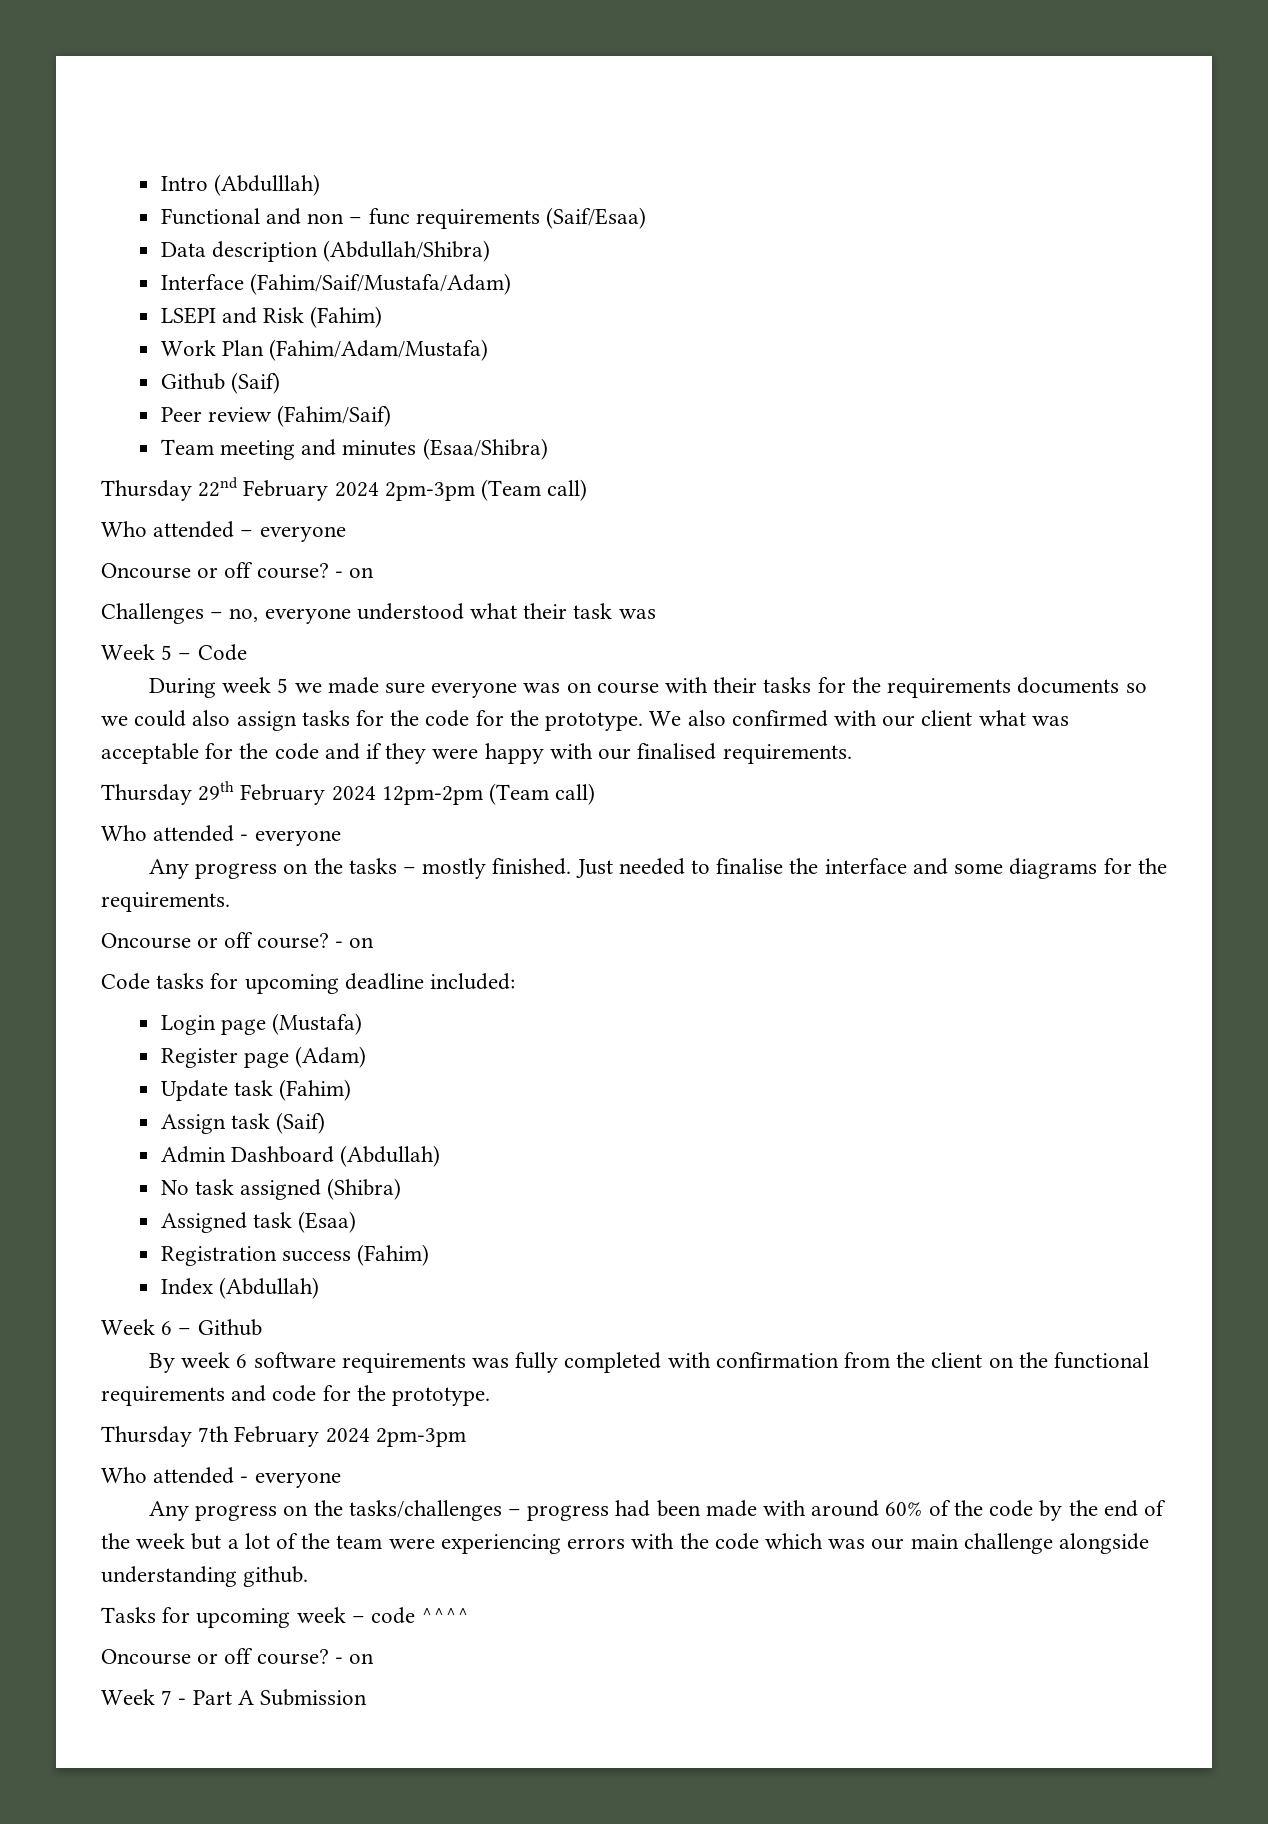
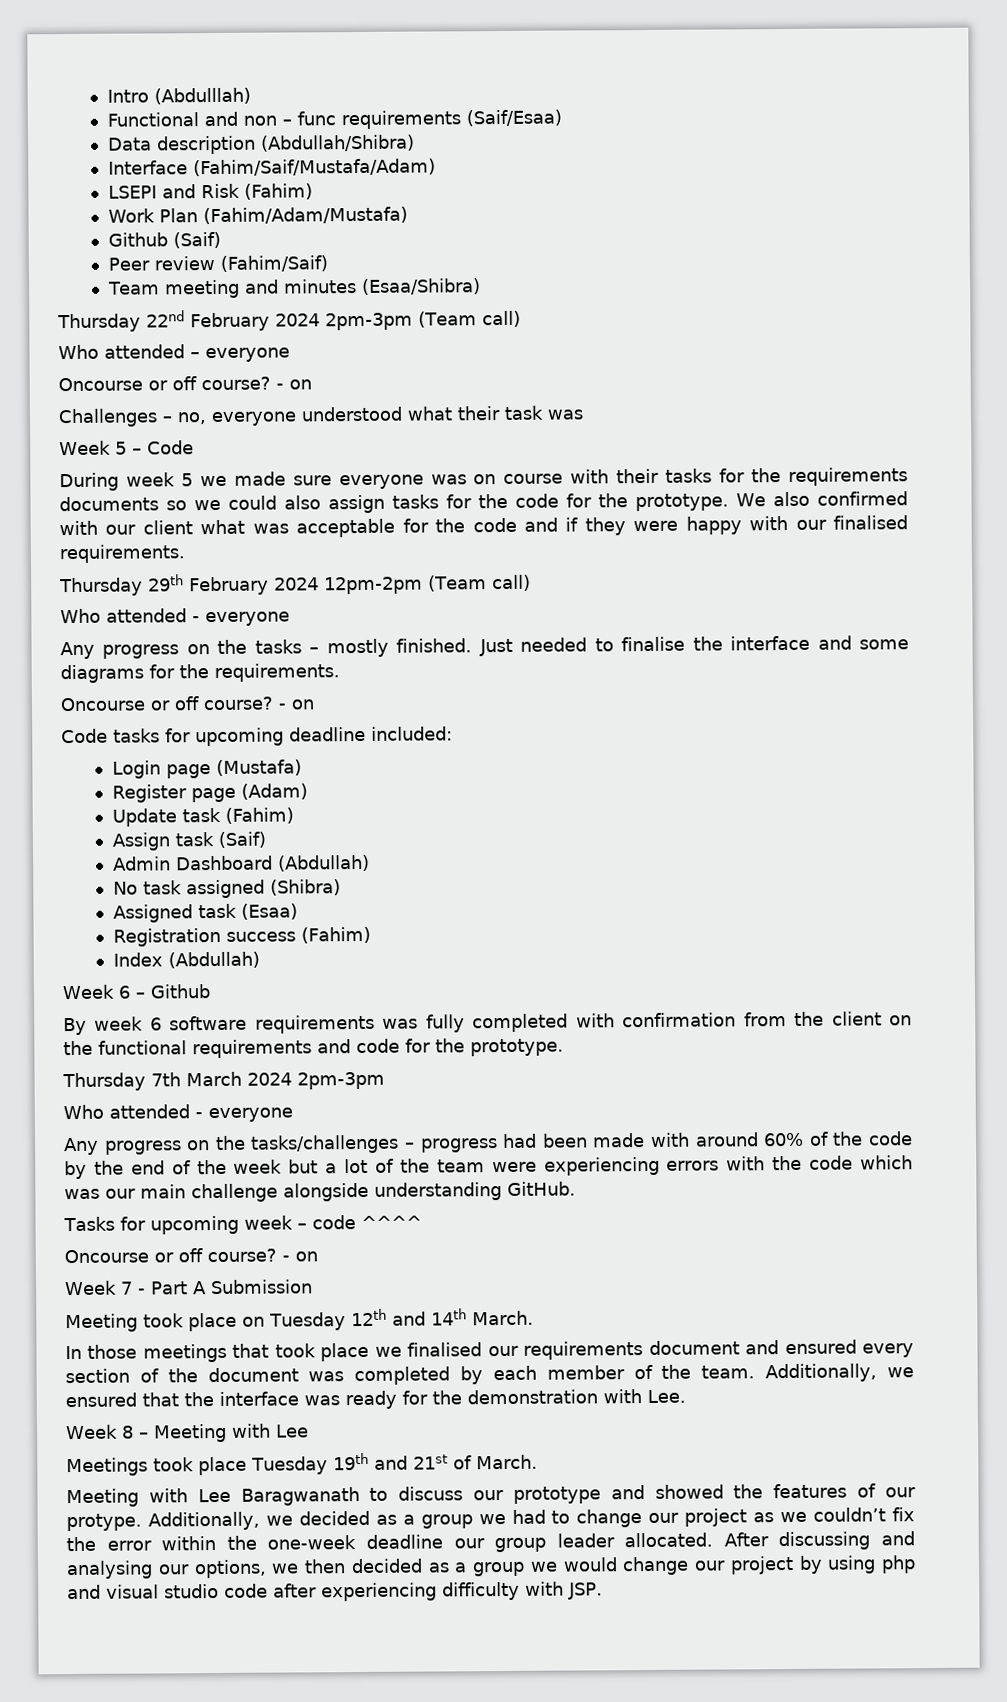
- Thursday 7th February 2024 2pm-3pm
+ Thursday 7th March 2024 2pm-3pm
- Any progress on the tasks/challenges – progress had been made with around 60% of the code by the end of the week but a lot of the team were experiencing errors with the code which was our main challenge alongside understanding github.
+ Any progress on the tasks/challenges – progress had been made with around 60% of the code by the end of the week but a lot of the team were experiencing errors with the code which was our main challenge alongside understanding GitHub.
+ Meeting took place on Tuesday 12th and 14th March.
+ In those meetings that took place we finalised our requirements document and ensured every section of the document was completed by each member of the team. Additionally, we ensured that the interface was ready for the demonstration with Lee.
+ Week 8 – Meeting with Lee
+ Meetings took place Tuesday 19th and 21st of March.
+ Meeting with Lee Baragwanath to discuss our prototype and showed the features of our protype. Additionally, we decided as a group we had to change our project as we couldn’t fix the error within the one-week deadline our group leader allocated. After discussing and analysing our options, we then decided as a group we would change our project by using php and visual studio code after experiencing difficulty with JSP.

